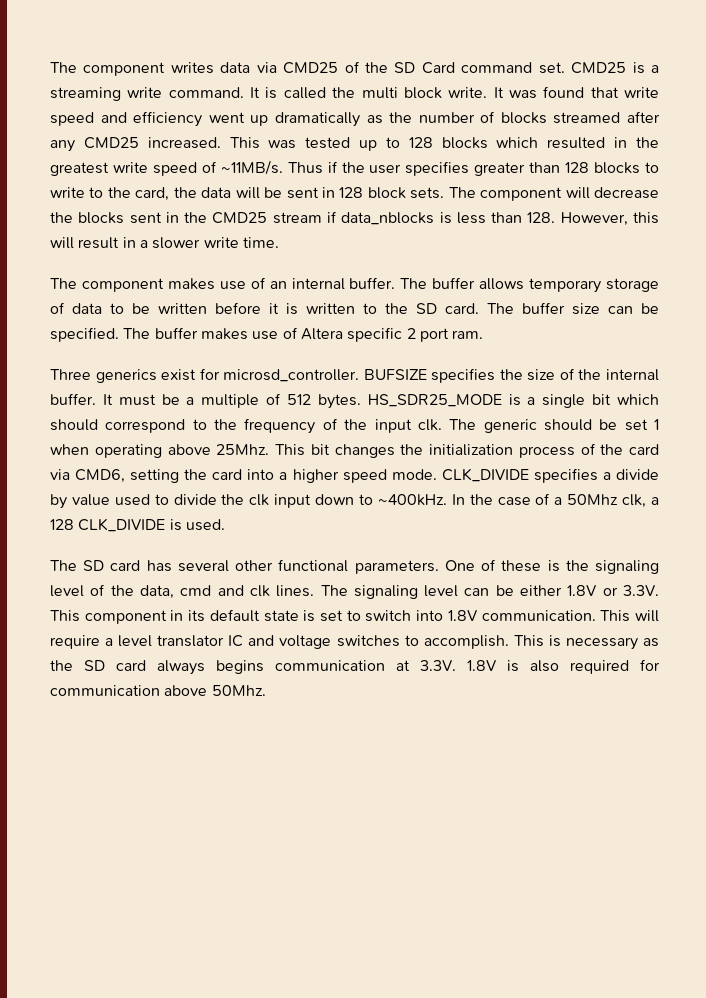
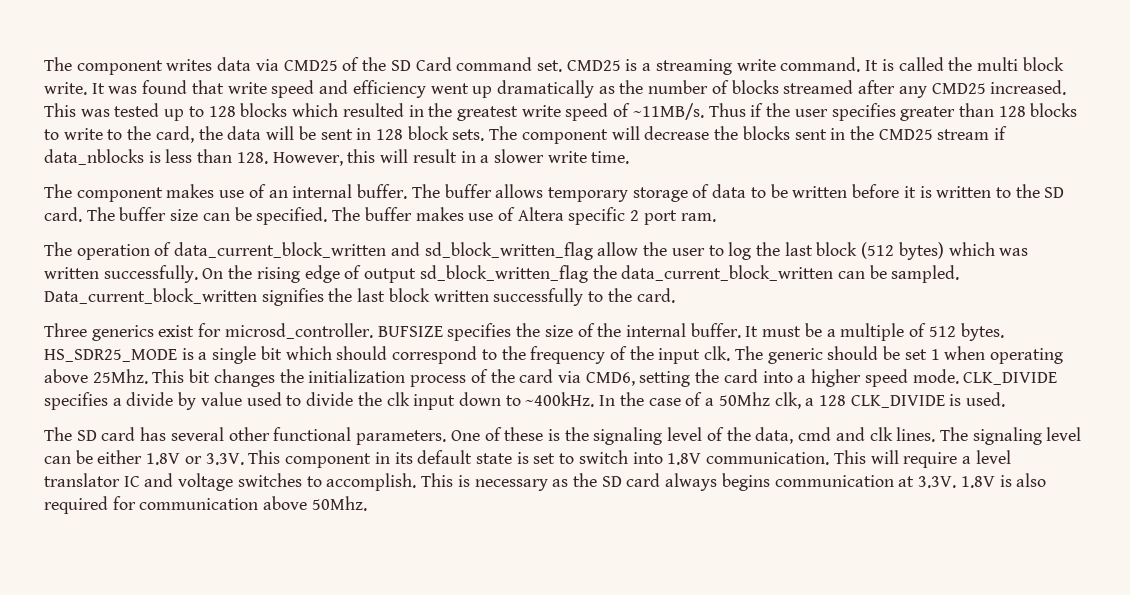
+ The operation of data_current_block_written and sd_block_written_flag allow the user to log the last block (512 bytes) which was written successfully. On the rising edge of output sd_block_written_flag the data_current_block_written can be sampled. Data_current_block_written signifies the last block written successfully to the card.

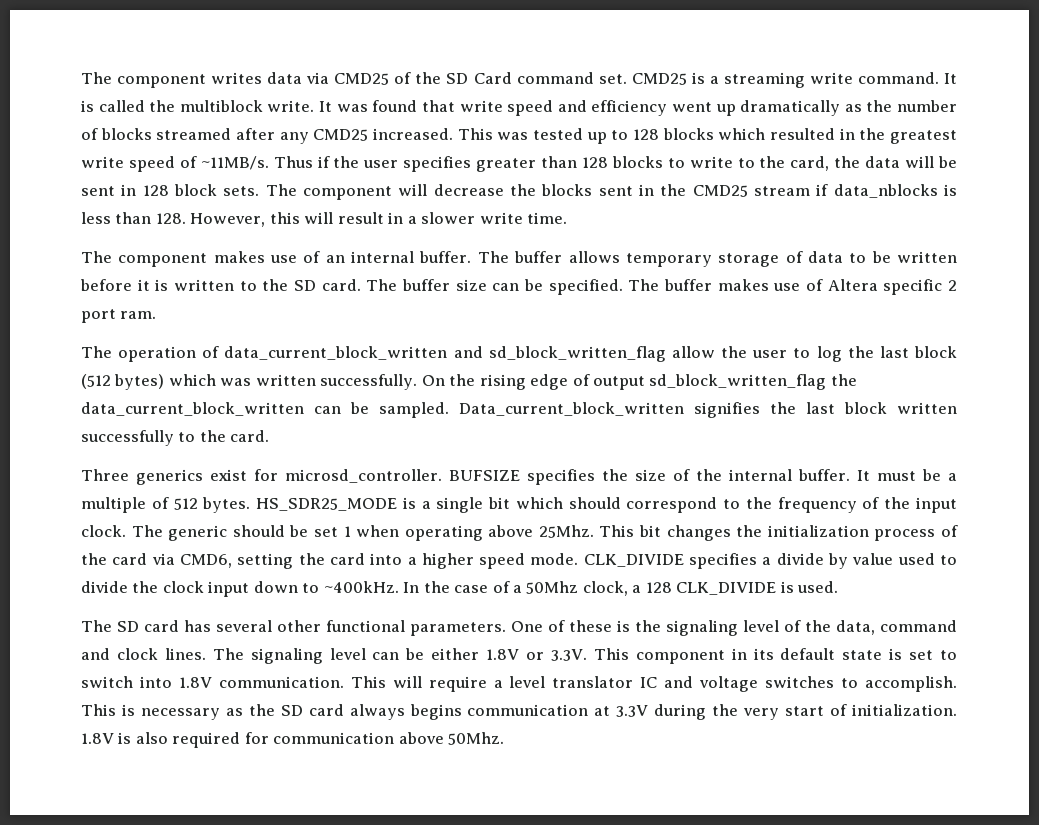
- It is called the multi block write.
+ It is called the multiblock write.
- HS_SDR25_MODE is a single bit which should correspond to the frequency of the input clk.
+ HS_SDR25_MODE is a single bit which should correspond to the frequency of the input clock.
- CLK_DIVIDE specifies a divide by value used to divide the clk input down to ~400kHz.
+ CLK_DIVIDE specifies a divide by value used to divide the clock input down to ~400kHz.
- In the case of a 50Mhz clk, a 128 CLK_DIVIDE is used.
+ In the case of a 50Mhz clock, a 128 CLK_DIVIDE is used.
- One of these is the signaling level of the data, cmd and clk lines.
+ One of these is the signaling level of the data, command and clock lines.
- This is necessary as the SD card always begins communication at 3.3V. 1.8V is also required for communication above 50Mhz.
+ This is necessary as the SD card always begins communication at 3.3V during the very start of initialization. 1.8V is also required for communication above 50Mhz.

